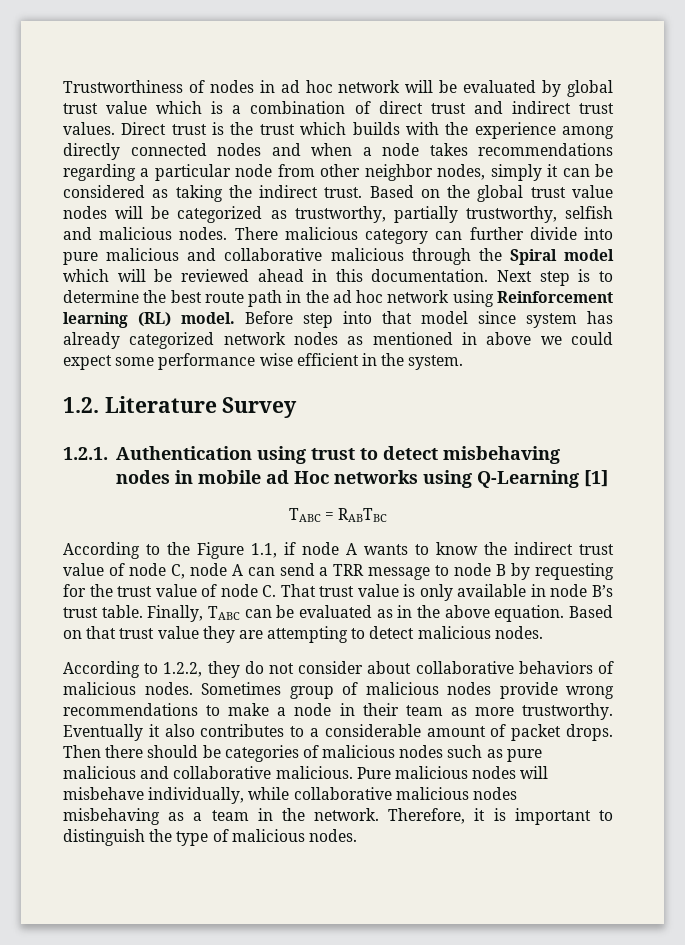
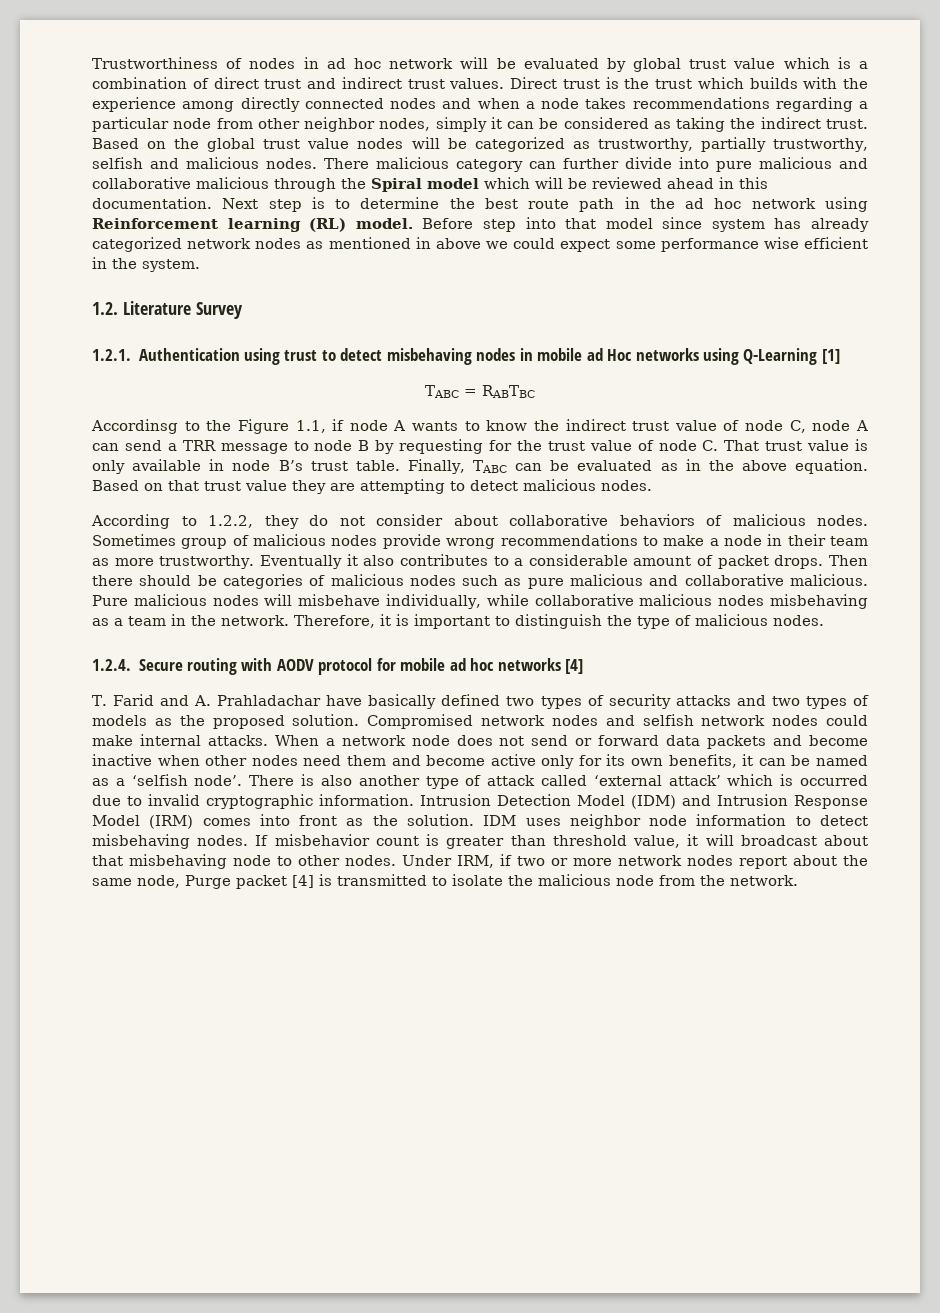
- According to the Figure 1.1, if node A wants to know the indirect trust value of node C, node A can send a TRR message to node B by requesting for the trust value of node C. That trust value is only available in node B’s trust table.
+ Accordinsg to the Figure 1.1, if node A wants to know the indirect trust value of node C, node A can send a TRR message to node B by requesting for the trust value of node C. That trust value is only available in node B’s trust table.
+ 1.2.4. Secure routing with AODV protocol for mobile ad hoc networks [4]
+ T. Farid and A. Prahladachar have basically defined two types of security attacks and two types of models as the proposed solution. Compromised network nodes and selfish network nodes could make internal attacks. When a network node does not send or forward data packets and become inactive when other nodes need them and become active only for its own benefits, it can be named as a ‘selfish node’. There is also another type of attack called ‘external attack’ which is occurred due to invalid cryptographic information. Intrusion Detection Model (IDM) and Intrusion Response Model (IRM) comes into front as the solution. IDM uses neighbor node information to detect misbehaving nodes. If misbehavior count is greater than threshold value, it will broadcast about that misbehaving node to other nodes. Under IRM, if two or more network nodes report about the same node, Purge packet [4] is transmitted to isolate the malicious node from the network.

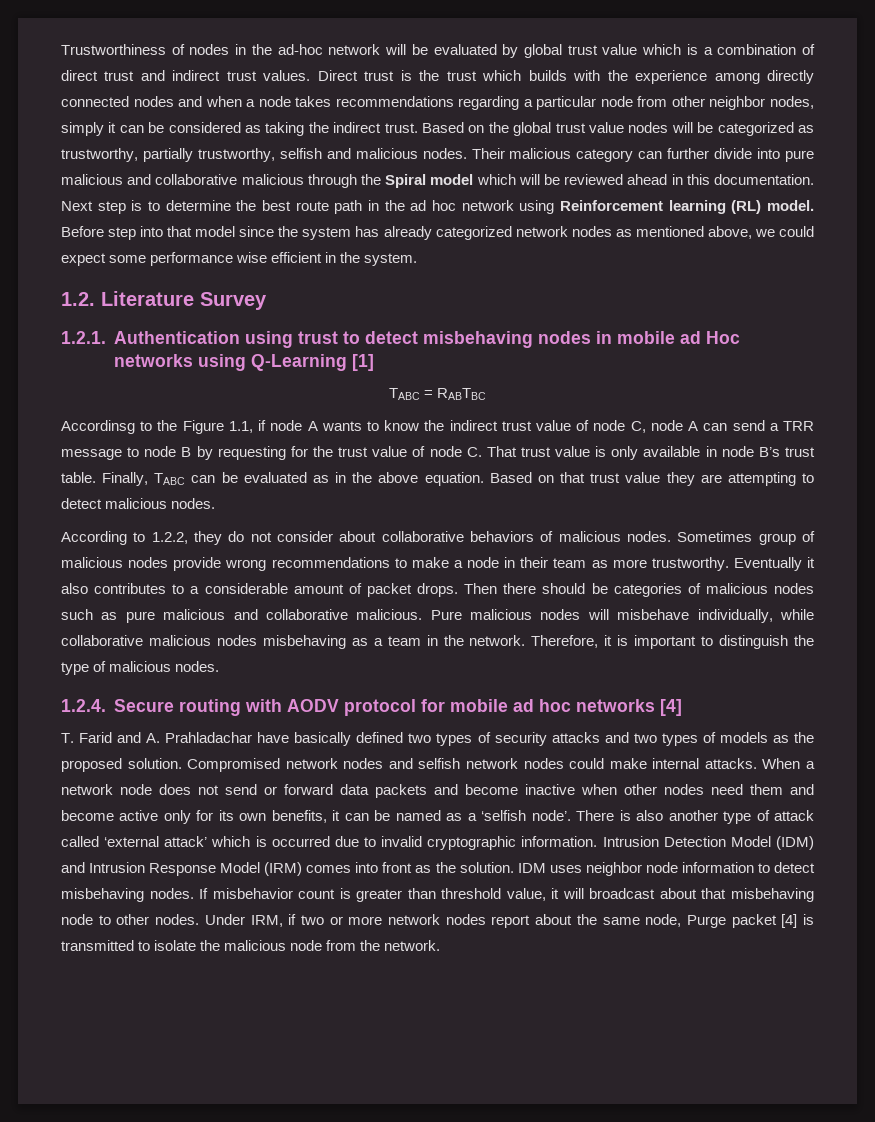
- Trustworthiness of nodes in ad hoc network will be evaluated by global trust value which is a combination of direct trust and indirect trust values.
+ Trustworthiness of nodes in the ad-hoc network will be evaluated by global trust value which is a combination of direct trust and indirect trust values.
- There malicious category can further divide into pure malicious and collaborative malicious through the Spiral model which will be reviewed ahead in this documentation.
+ Their malicious category can further divide into pure malicious and collaborative malicious through the Spiral model which will be reviewed ahead in this documentation.
- Before step into that model since system has already categorized network nodes as mentioned in above we could expect some performance wise efficient in the system.
+ Before step into that model since the system has already categorized network nodes as mentioned above, we could expect some performance wise efficient in the system.

